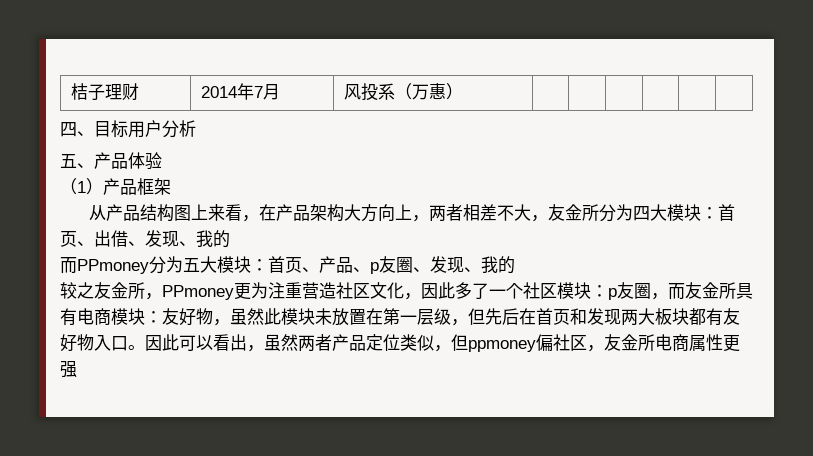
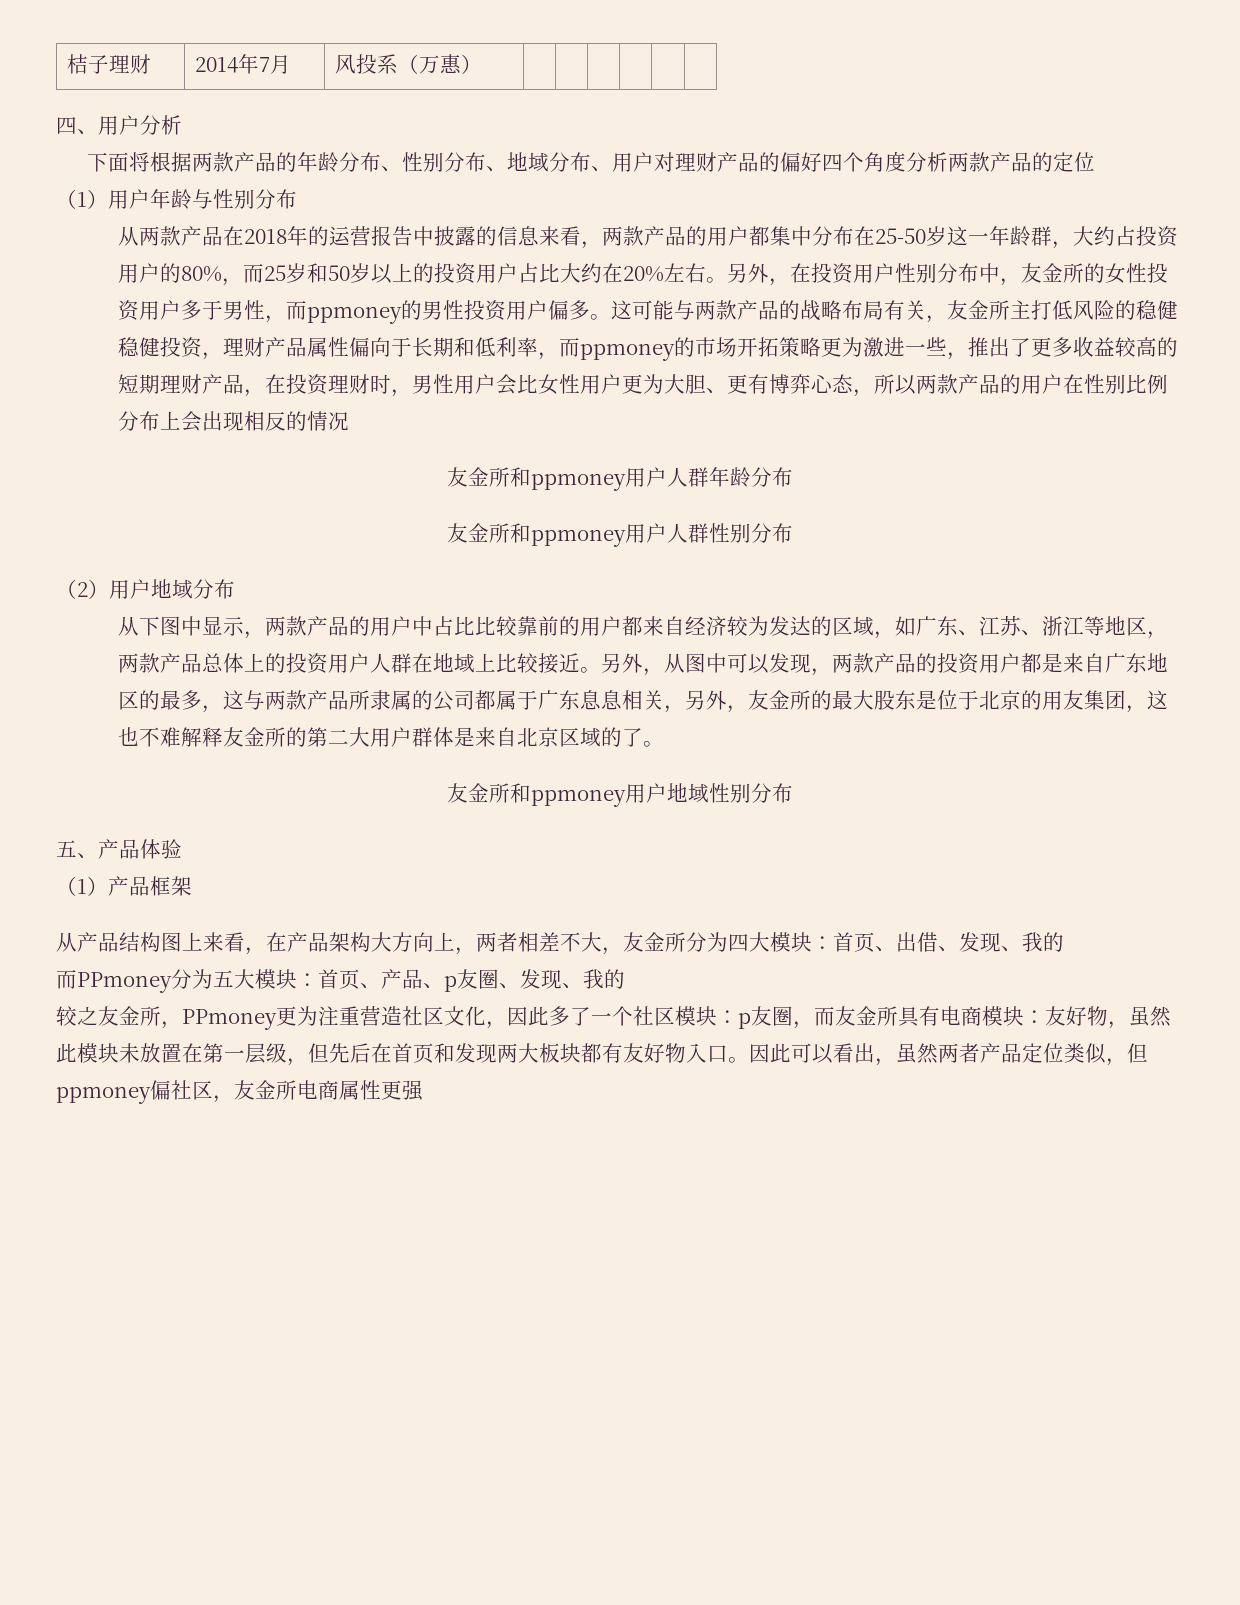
- 四、目标用户分析
+ 四、用户分析
+ 下面将根据两款产品的年龄分布、性别分布、地域分布、用户对理财产品的偏好四个角度分析两款产品的定位
+ （1）用户年龄与性别分布
+ 从两款产品在2018年的运营报告中披露的信息来看，两款产品的用户都集中分布在25-50岁这一年龄群，大约占投资用户的80%，而25岁和50岁以上的投资用户占比大约在20%左右。另外，在投资用户性别分布中，友金所的女性投资用户多于男性，而ppmoney的男性投资用户偏多。这可能与两款产品的战略布局有关，友金所主打低风险的稳健稳健投资，理财产品属性偏向于长期和低利率，而ppmoney的市场开拓策略更为激进一些，推出了更多收益较高的短期理财产品，在投资理财时，男性用户会比女性用户更为大胆、更有博弈心态，所以两款产品的用户在性别比例分布上会出现相反的情况
+ 友金所和ppmoney用户人群年龄分布
+ 友金所和ppmoney用户人群性别分布
+ （2）用户地域分布
+ 从下图中显示，两款产品的用户中占比比较靠前的用户都来自经济较为发达的区域，如广东、江苏、浙江等地区，两款产品总体上的投资用户人群在地域上比较接近。另外，从图中可以发现，两款产品的投资用户都是来自广东地区的最多，这与两款产品所隶属的公司都属于广东息息相关，另外，友金所的最大股东是位于北京的用友集团，这也不难解释友金所的第二大用户群体是来自北京区域的了。
+ 友金所和ppmoney用户地域性别分布

